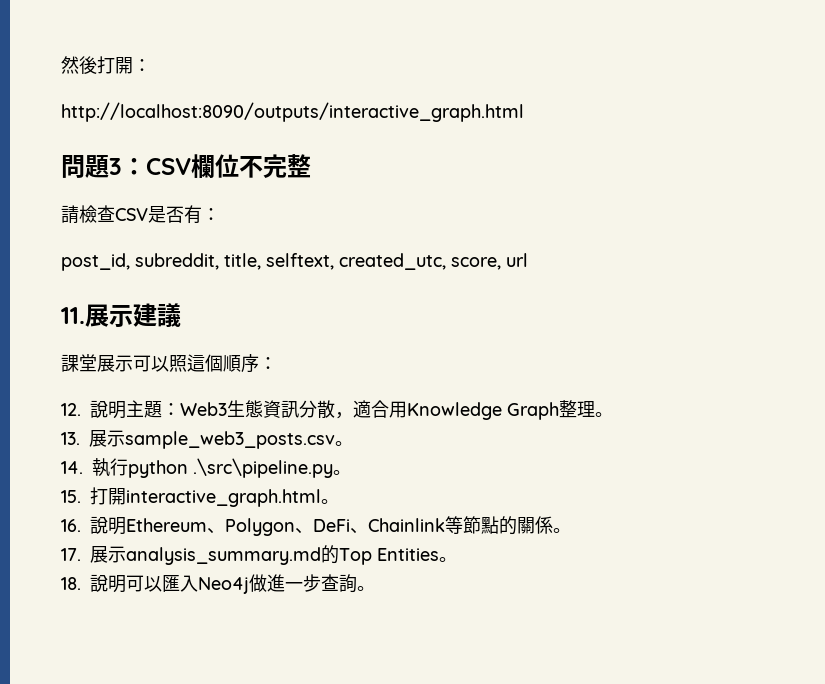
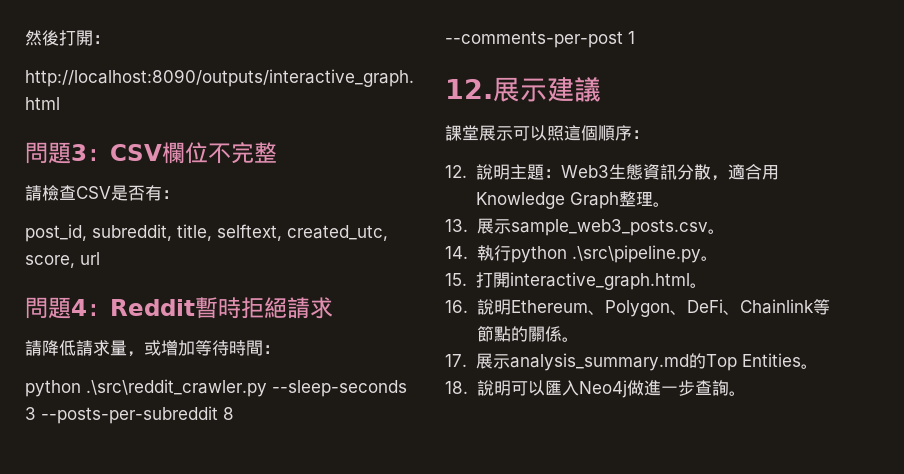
- 11.展示建議
+ 問題4：Reddit暫時拒絕請求
+ 請降低請求量，或增加等待時間：
+ python .\src\reddit_crawler.py --sleep-seconds 3 --posts-per-subreddit 8 --comments-per-post 1
+ 12.展示建議

